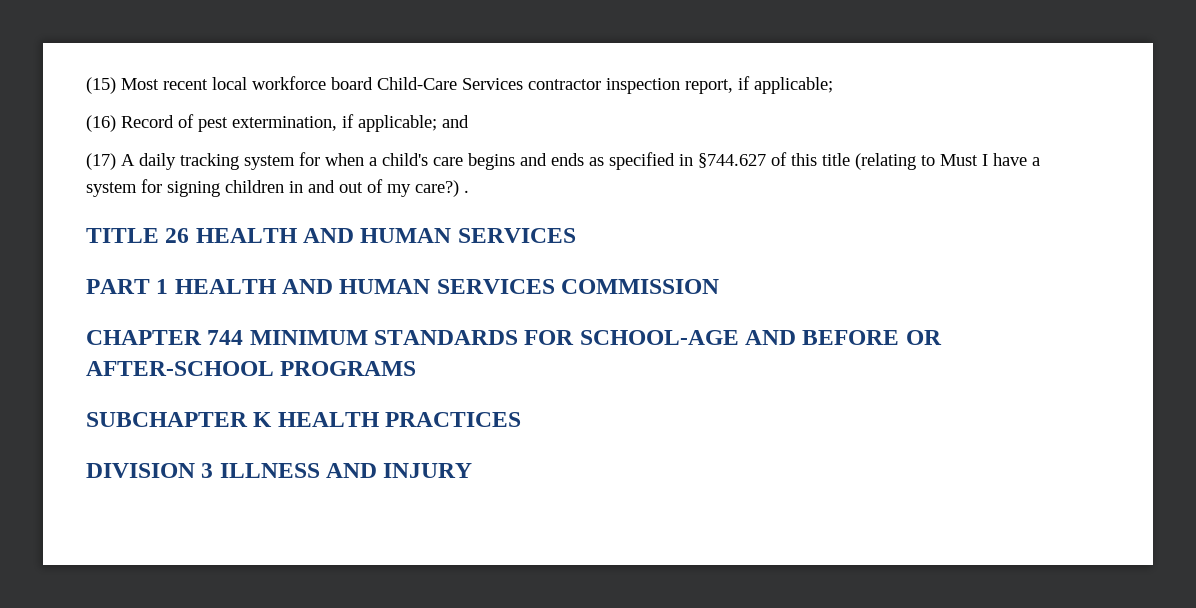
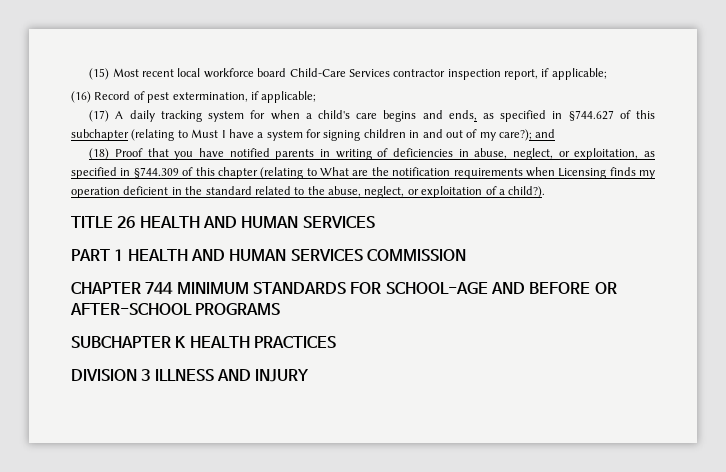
- (16) Record of pest extermination, if applicable; and
+ (16) Record of pest extermination, if applicable;
- (17) A daily tracking system for when a child's care begins and ends as specified in §744.627 of this title (relating to Must I have a system for signing children in and out of my care?) .
+ (17) A daily tracking system for when a child's care begins and ends, as specified in §744.627 of this subchapter (relating to Must I have a system for signing children in and out of my care?); and
+ (18) Proof that you have notified parents in writing of deficiencies in abuse, neglect, or exploitation, as specified in §744.309 of this chapter (relating to What are the notification requirements when Licensing finds my operation deficient in the standard related to the abuse, neglect, or exploitation of a child?).

